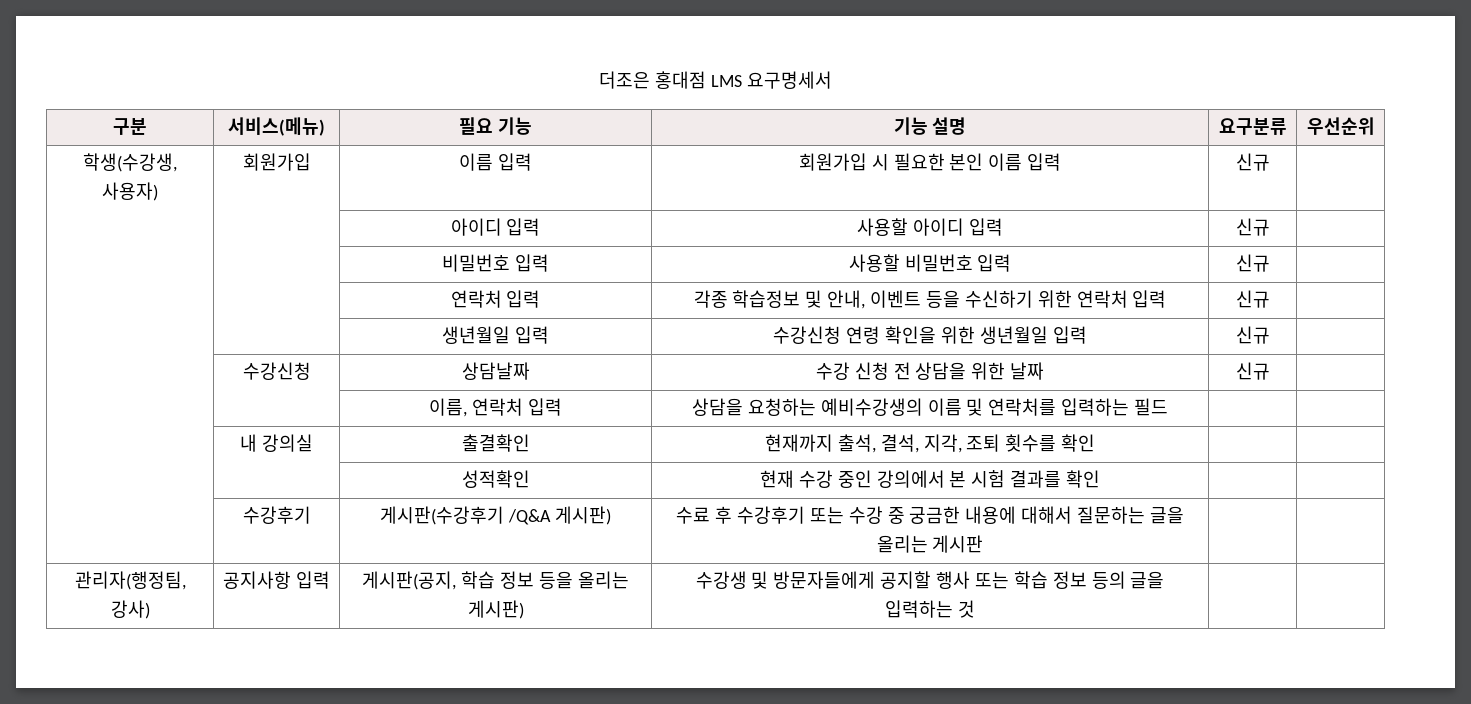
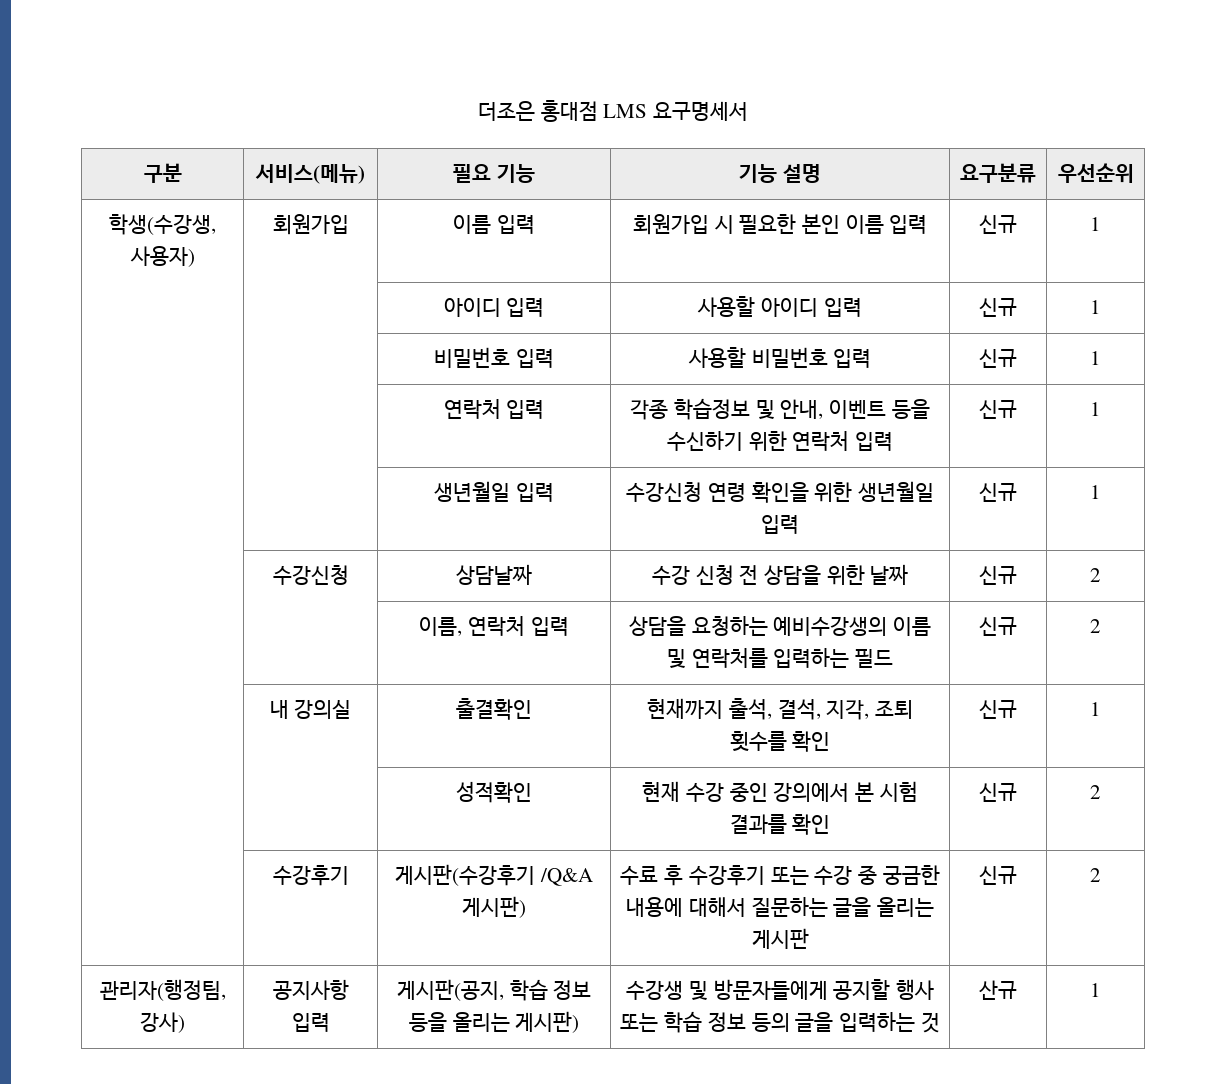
- 학생(수강생, 사용자) | 회원가입 | 이름 입력 | 회원가입 시 필요한 본인 이름 입력 | 신규 |
+ 학생(수강생, 사용자) | 회원가입 | 이름 입력 | 회원가입 시 필요한 본인 이름 입력 | 신규 | 1
- | | 아이디 입력 | 사용할 아이디 입력 | 신규 |
+ | | 아이디 입력 | 사용할 아이디 입력 | 신규 | 1
- | | 비밀번호 입력 | 사용할 비밀번호 입력 | 신규 |
+ | | 비밀번호 입력 | 사용할 비밀번호 입력 | 신규 | 1
- | | 연락처 입력 | 각종 학습정보 및 안내, 이벤트 등을 수신하기 위한 연락처 입력 | 신규 |
+ | | 연락처 입력 | 각종 학습정보 및 안내, 이벤트 등을 수신하기 위한 연락처 입력 | 신규 | 1
- | | 생년월일 입력 | 수강신청 연령 확인을 위한 생년월일 입력 | 신규 |
+ | | 생년월일 입력 | 수강신청 연령 확인을 위한 생년월일 입력 | 신규 | 1
- | 수강신청 | 상담날짜 | 수강 신청 전 상담을 위한 날짜 | 신규 |
+ | 수강신청 | 상담날짜 | 수강 신청 전 상담을 위한 날짜 | 신규 | 2
- | | 이름, 연락처 입력 | 상담을 요청하는 예비수강생의 이름 및 연락처를 입력하는 필드 | |
+ | | 이름, 연락처 입력 | 상담을 요청하는 예비수강생의 이름 및 연락처를 입력하는 필드 | 신규 | 2
- | 내 강의실 | 출결확인 | 현재까지 출석, 결석, 지각, 조퇴 횟수를 확인 | |
+ | 내 강의실 | 출결확인 | 현재까지 출석, 결석, 지각, 조퇴 횟수를 확인 | 신규 | 1
- | | 성적확인 | 현재 수강 중인 강의에서 본 시험 결과를 확인 | |
+ | | 성적확인 | 현재 수강 중인 강의에서 본 시험 결과를 확인 | 신규 | 2
- | 수강후기 | 게시판(수강후기 /Q&A 게시판) | 수료 후 수강후기 또는 수강 중 궁금한 내용에 대해서 질문하는 글을 올리는 게시판 | |
+ | 수강후기 | 게시판(수강후기 /Q&A 게시판) | 수료 후 수강후기 또는 수강 중 궁금한 내용에 대해서 질문하는 글을 올리는 게시판 | 신규 | 2
- 관리자(행정팀, 강사) | 공지사항 입력 | 게시판(공지, 학습 정보 등을 올리는 게시판) | 수강생 및 방문자들에게 공지할 행사 또는 학습 정보 등의 글을 입력하는 것 | |
+ 관리자(행정팀, 강사) | 공지사항 입력 | 게시판(공지, 학습 정보 등을 올리는 게시판) | 수강생 및 방문자들에게 공지할 행사 또는 학습 정보 등의 글을 입력하는 것 | 산규 | 1

